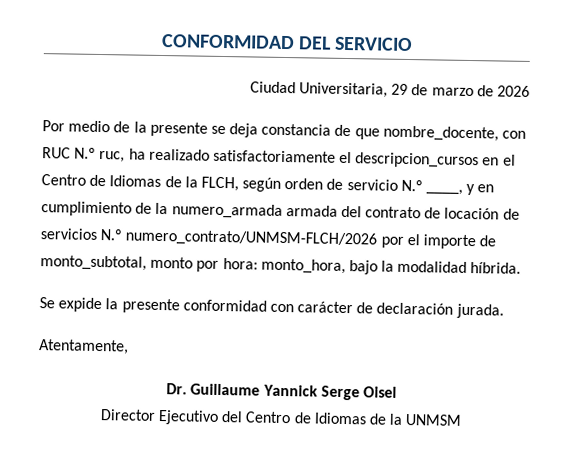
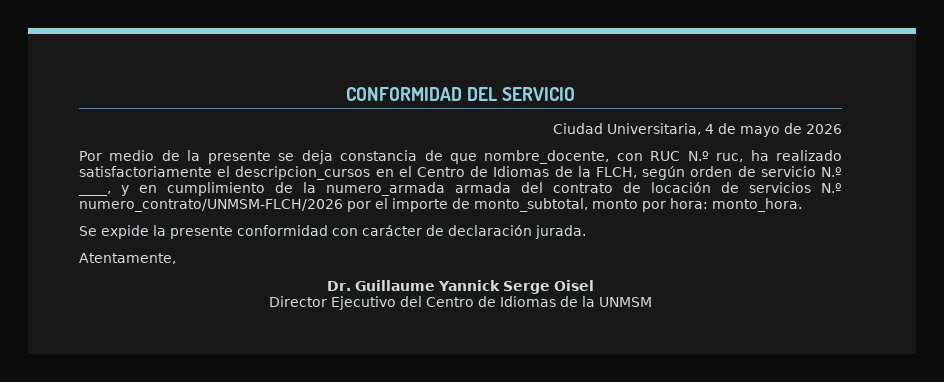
- Ciudad Universitaria, 29 de marzo de 2026
+ Ciudad Universitaria, 4 de mayo de 2026
- Por medio de la presente se deja constancia de que nombre_docente, con RUC N.º ruc, ha realizado satisfactoriamente el descripcion_cursos en el Centro de Idiomas de la FLCH, según orden de servicio N.º ____, y en cumplimiento de la numero_armada armada del contrato de locación de servicios N.º numero_contrato/UNMSM-FLCH/2026 por el importe de monto_subtotal, monto por hora: monto_hora, bajo la modalidad híbrida.
+ Por medio de la presente se deja constancia de que nombre_docente, con RUC N.º ruc, ha realizado satisfactoriamente el descripcion_cursos en el Centro de Idiomas de la FLCH, según orden de servicio N.º ____, y en cumplimiento de la numero_armada armada del contrato de locación de servicios N.º numero_contrato/UNMSM-FLCH/2026 por el importe de monto_subtotal, monto por hora: monto_hora.

